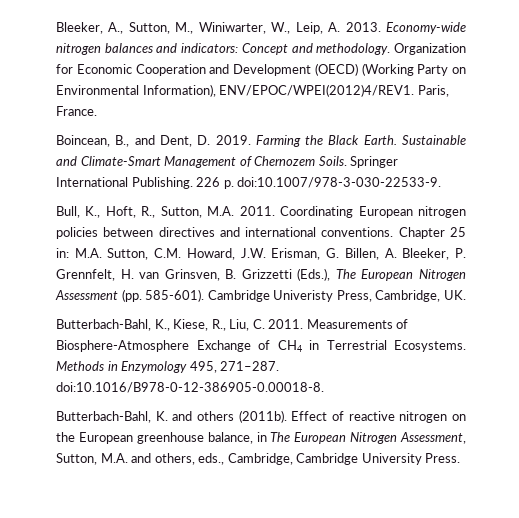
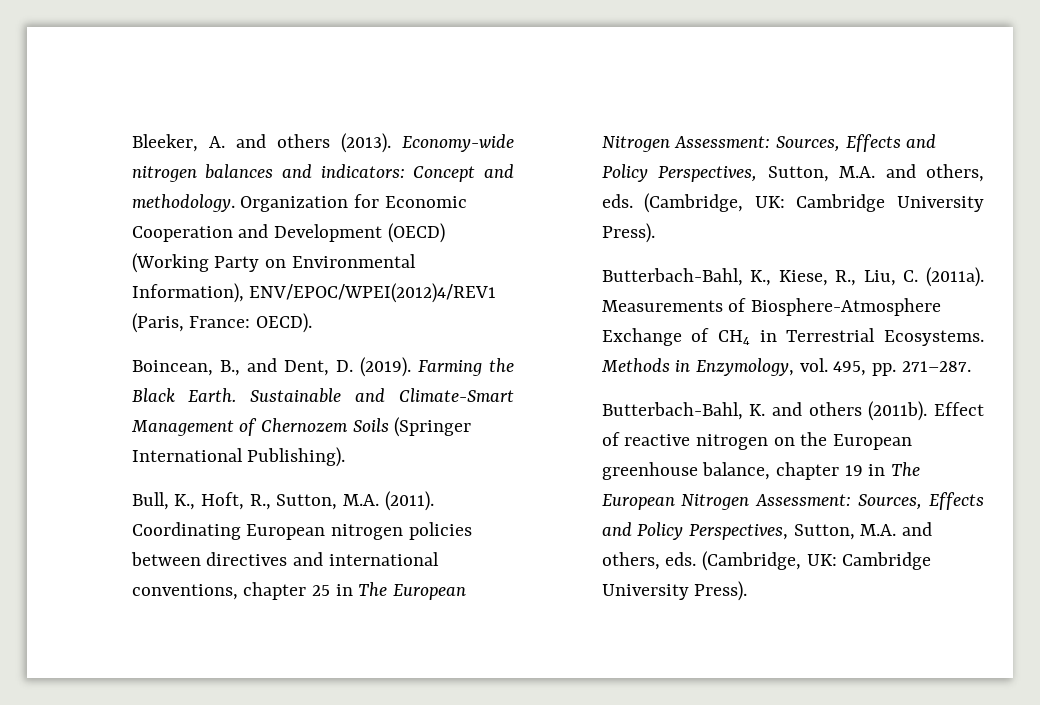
- Bleeker, A., Sutton, M., Winiwarter, W., Leip, A. 2013.
+ Bleeker, A. and others (2013).
- Organization for Economic Cooperation and Development (OECD) (Working Party on Environmental Information), ENV/EPOC/WPEI(2012)4/REV1. Paris, France.
+ Organization for Economic Cooperation and Development (OECD) (Working Party on Environmental Information), ENV/EPOC/WPEI(2012)4/REV1 (Paris, France: OECD).
- Boincean, B., and Dent, D. 2019.
+ Boincean, B., and Dent, D. (2019).
- Sustainable and Climate-Smart Management of Chernozem Soils. Springer International Publishing. 226 p. doi:10.1007/978-3-030-22533-9.
+ Sustainable and Climate-Smart Management of Chernozem Soils (Springer International Publishing).
- Bull, K., Hoft, R., Sutton, M.A. 2011.
+ Bull, K., Hoft, R., Sutton, M.A. (2011).
- Coordinating European nitrogen policies between directives and international conventions. Chapter 25 in: M.A. Sutton, C.M. Howard, J.W. Erisman, G. Billen, A. Bleeker, P. Grennfelt, H. van Grinsven, B. Grizzetti (Eds.), The European Nitrogen Assessment (pp. 585-601). Cambridge Univeristy Press, Cambridge, UK.
+ Coordinating European nitrogen policies between directives and international conventions, chapter 25 in The European Nitrogen Assessment: Sources, Effects and Policy Perspectives, Sutton, M.A. and others, eds. (Cambridge, UK: Cambridge University Press).
- Butterbach-Bahl, K., Kiese, R., Liu, C. 2011.
+ Butterbach-Bahl, K., Kiese, R., Liu, C. (2011a).
- Methods in Enzymology 495, 271–287. doi:10.1016/B978-0-12-386905-0.00018-8.
+ Methods in Enzymology, vol. 495, pp. 271–287.
- Effect of reactive nitrogen on the European greenhouse balance, in The European Nitrogen Assessment, Sutton, M.A. and others, eds., Cambridge, Cambridge University Press.
+ Effect of reactive nitrogen on the European greenhouse balance, chapter 19 in The European Nitrogen Assessment: Sources, Effects and Policy Perspectives, Sutton, M.A. and others, eds. (Cambridge, UK: Cambridge University Press).

